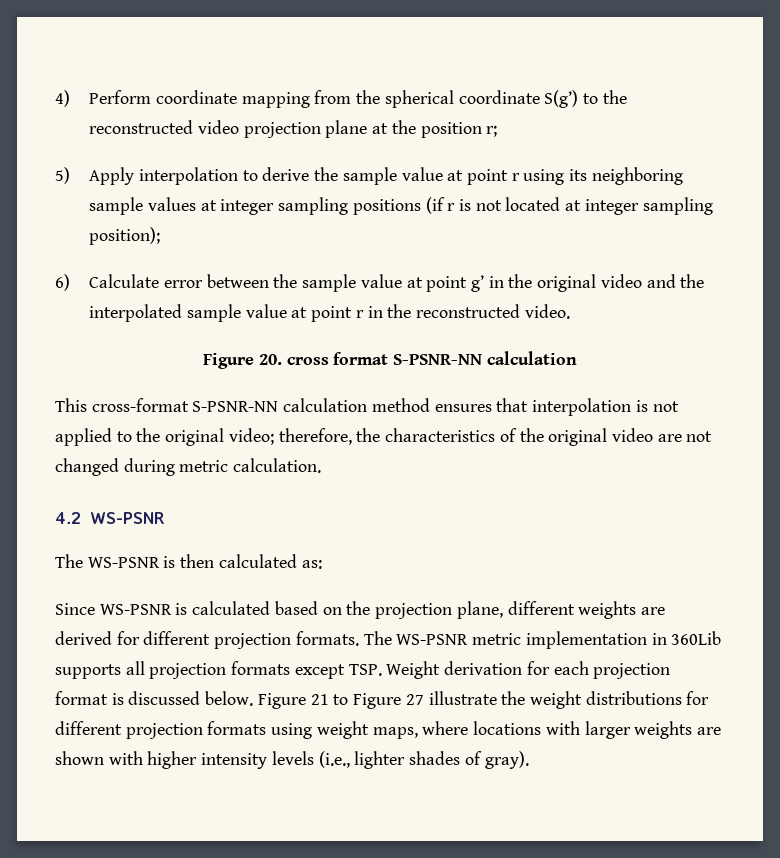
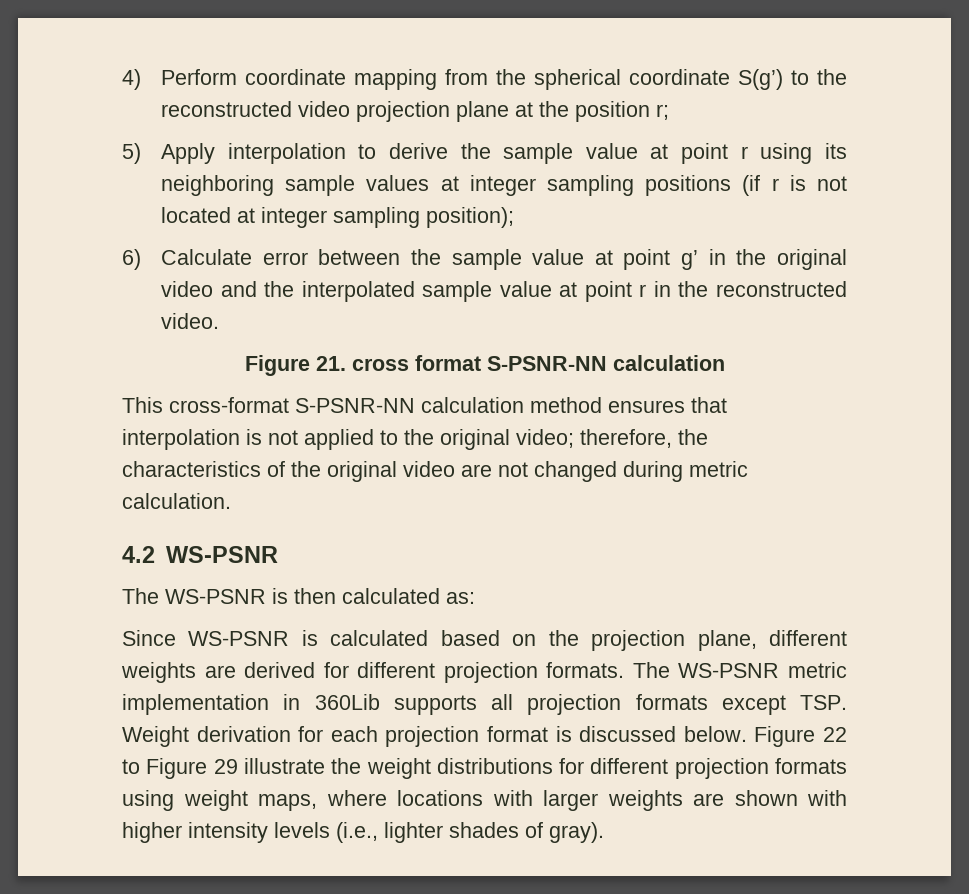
- Figure 20. cross format S-PSNR-NN calculation
+ Figure 21. cross format S-PSNR-NN calculation
- Figure 21 to Figure 27 illustrate the weight distributions for different projection formats using weight maps, where locations with larger weights are shown with higher intensity levels (i.e., lighter shades of gray).
+ Figure 22 to Figure 29 illustrate the weight distributions for different projection formats using weight maps, where locations with larger weights are shown with higher intensity levels (i.e., lighter shades of gray).

